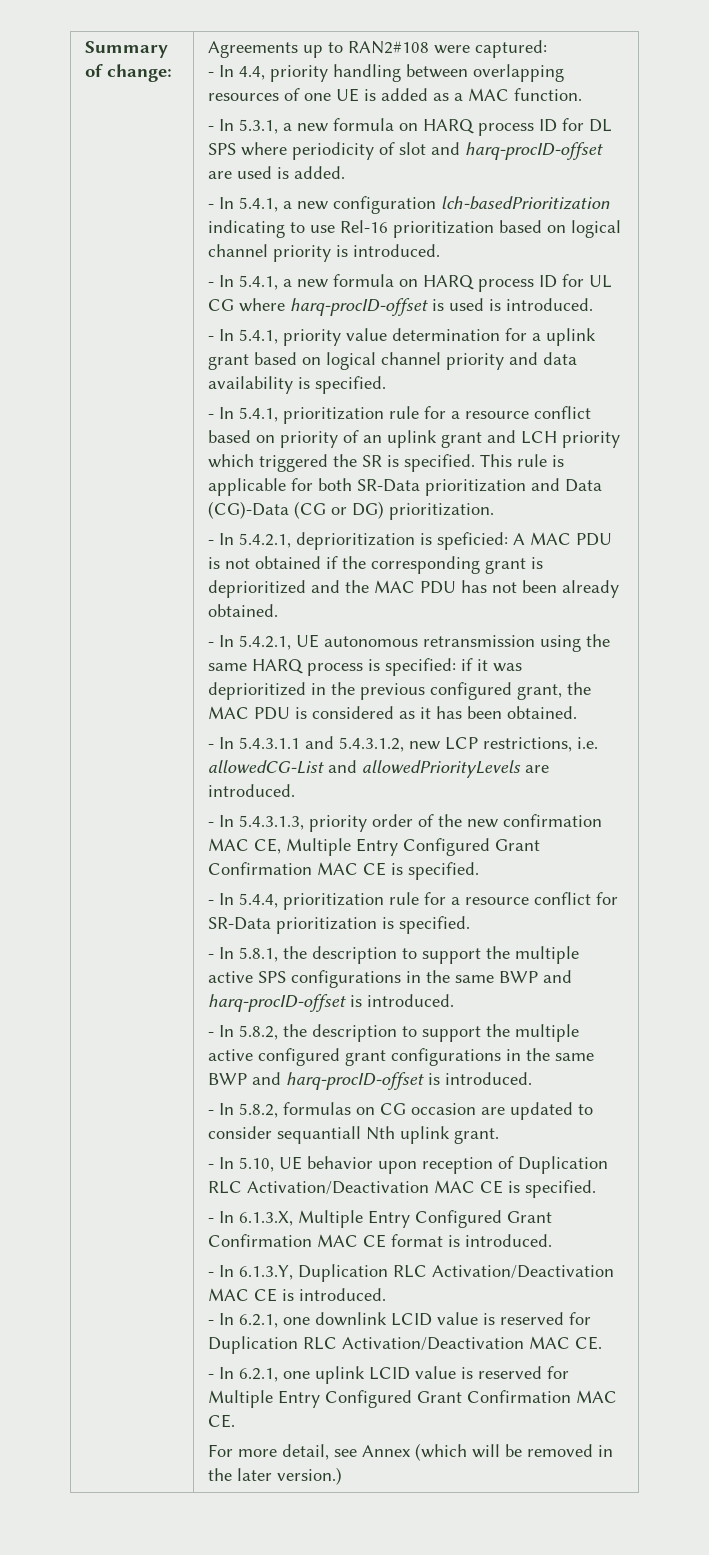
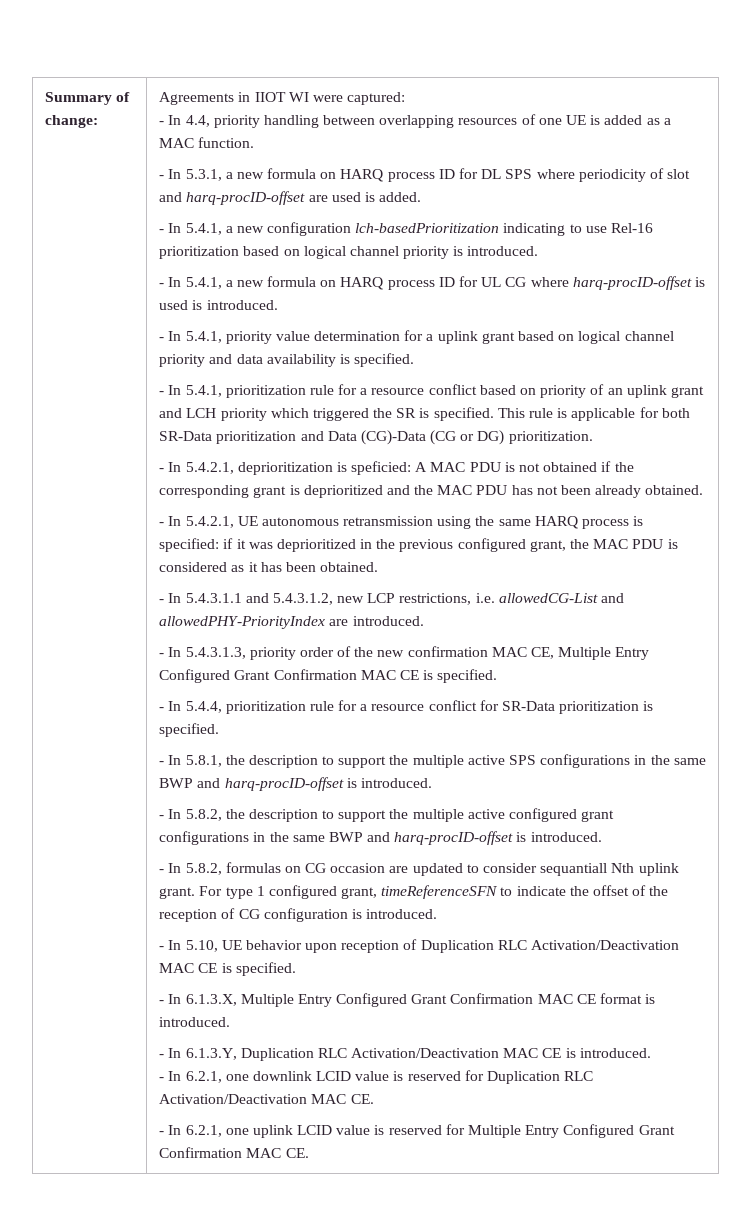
- Agreements up to RAN2#108 were captured:
+ Agreements in IIOT WI were captured:
- - In 5.4.3.1.1 and 5.4.3.1.2, new LCP restrictions, i.e. allowedCG-List and allowedPriorityLevels are introduced.
+ - In 5.4.3.1.1 and 5.4.3.1.2, new LCP restrictions, i.e. allowedCG-List and allowedPHY-PriorityIndex are introduced.
+ For type 1 configured grant, timeReferenceSFN to indicate the offset of the reception of CG configuration is introduced.
- For more detail, see Annex (which will be removed in the later version.)

